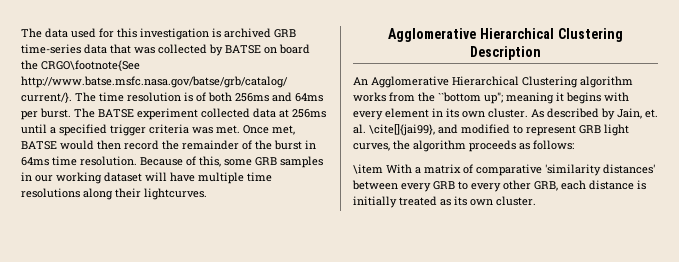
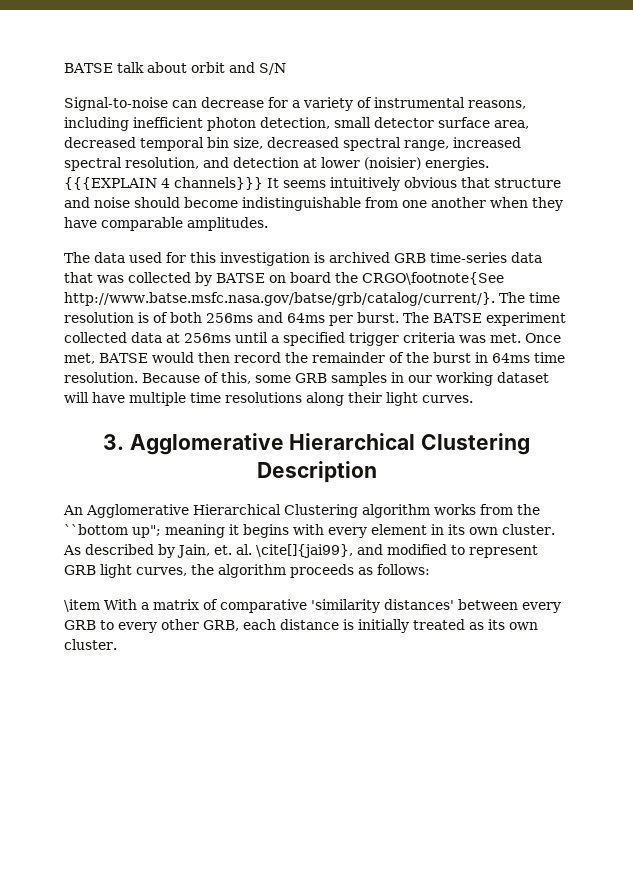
+ BATSE talk about orbit and S/N
+ Signal-to-noise can decrease for a variety of instrumental reasons, including inefficient photon detection, small detector surface area, decreased temporal bin size, decreased spectral range, increased spectral resolution, and detection at lower (noisier) energies. {{{EXPLAIN 4 channels}}} It seems intuitively obvious that structure and noise should become indistinguishable from one another when they have comparable amplitudes.
- Because of this, some GRB samples in our working dataset will have multiple time resolutions along their lightcurves.
- Agglomerative Hierarchical Clustering Description
+ Because of this, some GRB samples in our working dataset will have multiple time resolutions along their light curves.
+ 3. Agglomerative Hierarchical Clustering Description

